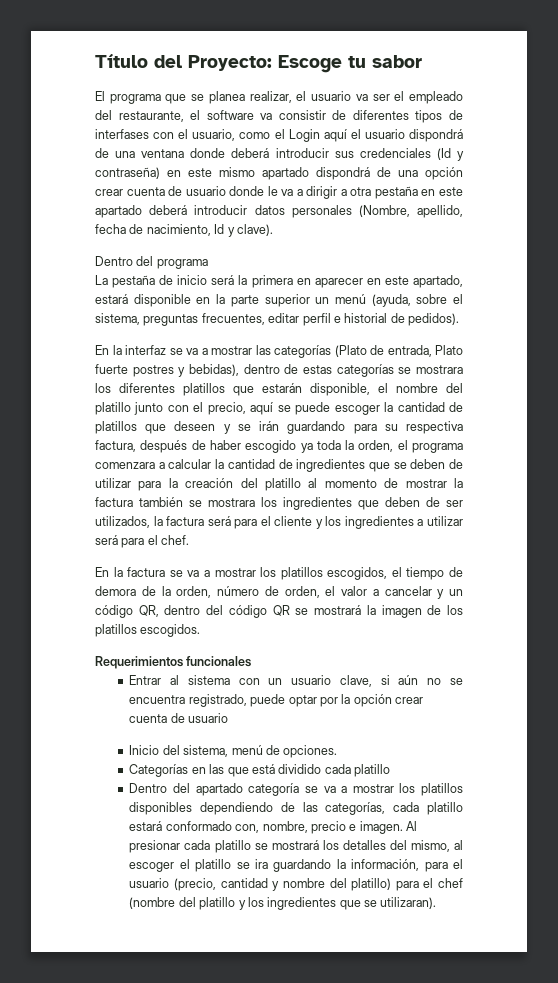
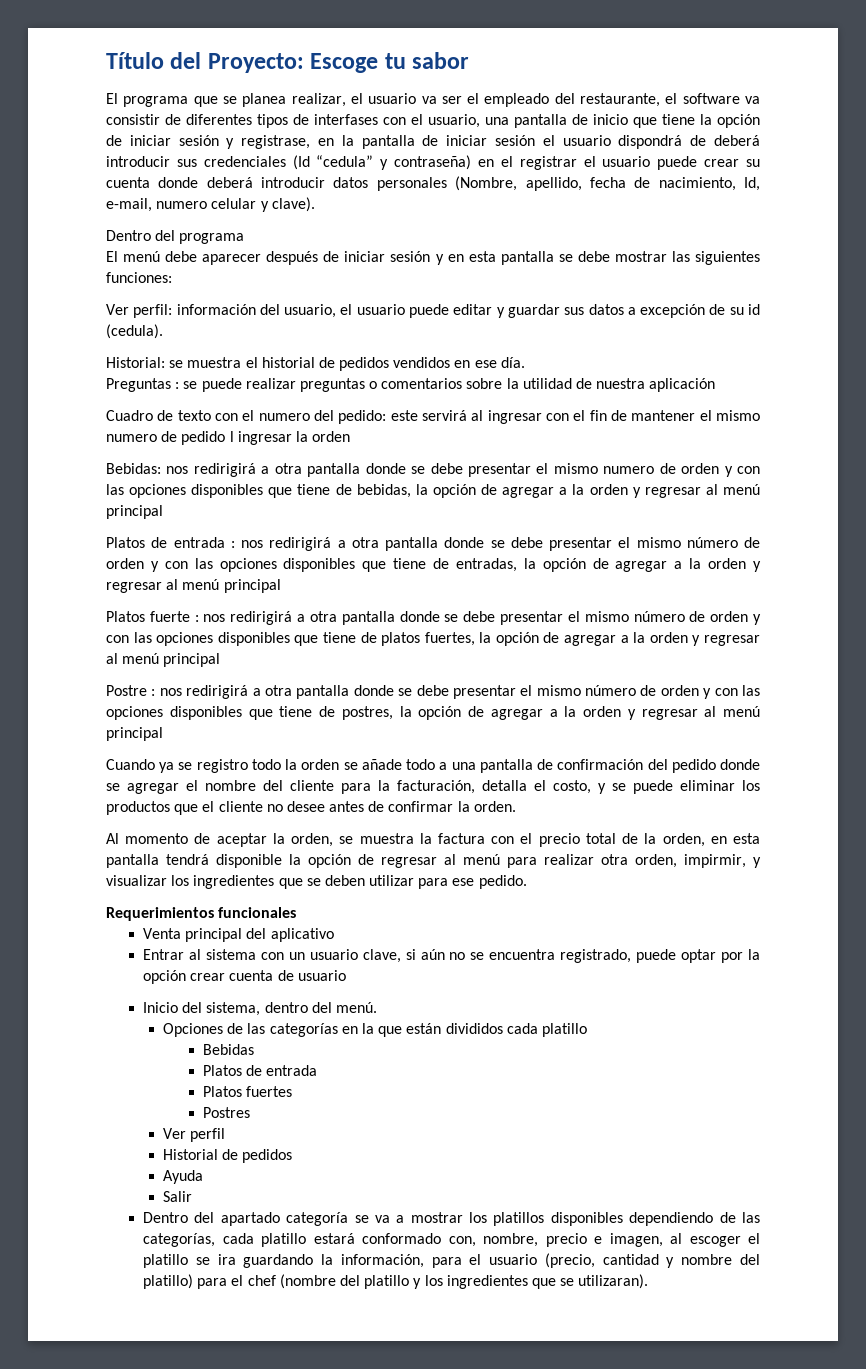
- El programa que se planea realizar, el usuario va ser el empleado del restaurante, el software va consistir de diferentes tipos de interfases con el usuario, como el Login aquí el usuario dispondrá de una ventana donde deberá introducir sus credenciales (Id y contraseña) en este mismo apartado dispondrá de una opción crear cuenta de usuario donde le va a dirigir a otra pestaña en este apartado deberá introducir datos personales (Nombre, apellido, fecha de nacimiento, Id y clave).
+ El programa que se planea realizar, el usuario va ser el empleado del restaurante, el software va consistir de diferentes tipos de interfases con el usuario, una pantalla de inicio que tiene la opción de iniciar sesión y registrase, en la pantalla de iniciar sesión el usuario dispondrá de deberá introducir sus credenciales (Id “cedula” y contraseña) en el registrar el usuario puede crear su cuenta donde deberá introducir datos personales (Nombre, apellido, fecha de nacimiento, Id, e-mail, numero celular y clave).
- La pestaña de inicio será la primera en aparecer en este apartado, estará disponible en la parte superior un menú (ayuda, sobre el sistema, preguntas frecuentes, editar perfil e historial de pedidos).
- En la interfaz se va a mostrar las categorías (Plato de entrada, Plato fuerte postres y bebidas), dentro de estas categorías se mostrara los diferentes platillos que estarán disponible, el nombre del platillo junto con el precio, aquí se puede escoger la cantidad de platillos que deseen y se irán guardando para su respectiva factura, después de haber escogido ya toda la orden, el programa comenzara a calcular la cantidad de ingredientes que se deben de utilizar para la creación del platillo al momento de mostrar la factura también se mostrara los ingredientes que deben de ser utilizados, la factura será para el cliente y los ingredientes a utilizar será para el chef.
- En la factura se va a mostrar los platillos escogidos, el tiempo de demora de la orden, número de orden, el valor a cancelar y un código QR, dentro del código QR se mostrará la imagen de los platillos escogidos.
+ El menú debe aparecer después de iniciar sesión y en esta pantalla se debe mostrar las siguientes funciones:
+ Ver perfil: información del usuario, el usuario puede editar y guardar sus datos a excepción de su id (cedula).
+ Historial: se muestra el historial de pedidos vendidos en ese día.
+ Preguntas : se puede realizar preguntas o comentarios sobre la utilidad de nuestra aplicación
+ Cuadro de texto con el numero del pedido: este servirá al ingresar con el fin de mantener el mismo numero de pedido l ingresar la orden
+ Bebidas: nos redirigirá a otra pantalla donde se debe presentar el mismo numero de orden y con las opciones disponibles que tiene de bebidas, la opción de agregar a la orden y regresar al menú principal
+ Platos de entrada : nos redirigirá a otra pantalla donde se debe presentar el mismo número de orden y con las opciones disponibles que tiene de entradas, la opción de agregar a la orden y regresar al menú principal
+ Platos fuerte : nos redirigirá a otra pantalla donde se debe presentar el mismo número de orden y con las opciones disponibles que tiene de platos fuertes, la opción de agregar a la orden y regresar al menú principal
+ Postre : nos redirigirá a otra pantalla donde se debe presentar el mismo número de orden y con las opciones disponibles que tiene de postres, la opción de agregar a la orden y regresar al menú principal
+ Cuando ya se registro todo la orden se añade todo a una pantalla de confirmación del pedido donde se agregar el nombre del cliente para la facturación, detalla el costo, y se puede eliminar los productos que el cliente no desee antes de confirmar la orden.
+ Al momento de aceptar la orden, se muestra la factura con el precio total de la orden, en esta pantalla tendrá disponible la opción de regresar al menú para realizar otra orden, impirmir, y visualizar los ingredientes que se deben utilizar para ese pedido.
  Requerimientos funcionales
+ Venta principal del aplicativo
- Inicio del sistema, menú de opciones.
- Categorías en las que está dividido cada platillo
+ Inicio del sistema, dentro del menú.
+ Opciones de las categorías en la que están divididos cada platillo
+ Bebidas
+ Platos de entrada
+ Platos fuertes
+ Postres
+ Ver perfil
+ Historial de pedidos
+ Ayuda
+ Salir
- Dentro del apartado categoría se va a mostrar los platillos disponibles dependiendo de las categorías, cada platillo estará conformado con, nombre, precio e imagen. Al presionar cada platillo se mostrará los detalles del mismo, al escoger el platillo se ira guardando la información, para el usuario (precio, cantidad y nombre del platillo) para el chef (nombre del platillo y los ingredientes que se utilizaran).
+ Dentro del apartado categoría se va a mostrar los platillos disponibles dependiendo de las categorías, cada platillo estará conformado con, nombre, precio e imagen, al escoger el platillo se ira guardando la información, para el usuario (precio, cantidad y nombre del platillo) para el chef (nombre del platillo y los ingredientes que se utilizaran).

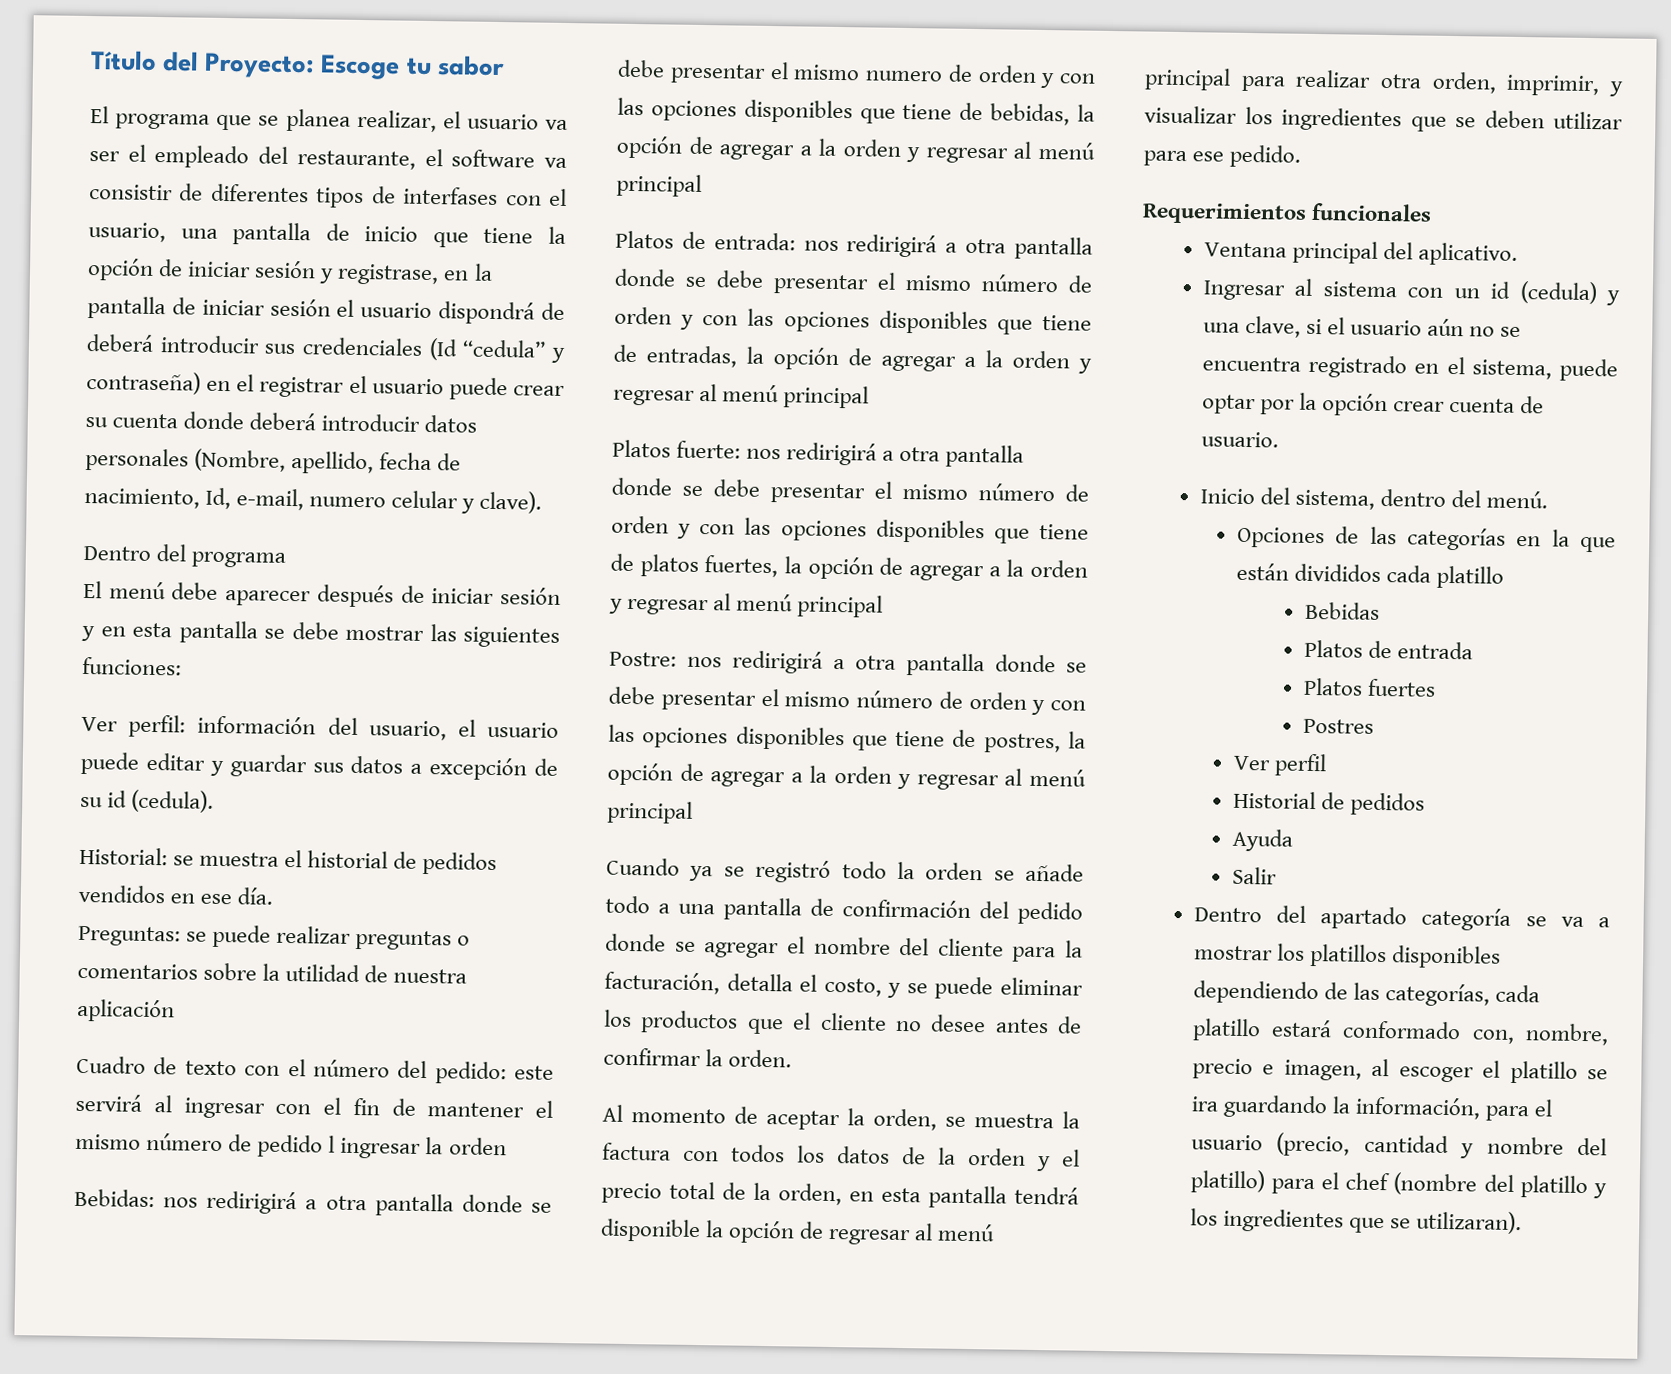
- Preguntas : se puede realizar preguntas o comentarios sobre la utilidad de nuestra aplicación
+ Preguntas: se puede realizar preguntas o comentarios sobre la utilidad de nuestra aplicación
- Cuadro de texto con el numero del pedido: este servirá al ingresar con el fin de mantener el mismo numero de pedido l ingresar la orden
+ Cuadro de texto con el número del pedido: este servirá al ingresar con el fin de mantener el mismo número de pedido l ingresar la orden
- Platos de entrada : nos redirigirá a otra pantalla donde se debe presentar el mismo número de orden y con las opciones disponibles que tiene de entradas, la opción de agregar a la orden y regresar al menú principal
+ Platos de entrada: nos redirigirá a otra pantalla donde se debe presentar el mismo número de orden y con las opciones disponibles que tiene de entradas, la opción de agregar a la orden y regresar al menú principal
- Platos fuerte : nos redirigirá a otra pantalla donde se debe presentar el mismo número de orden y con las opciones disponibles que tiene de platos fuertes, la opción de agregar a la orden y regresar al menú principal
+ Platos fuerte: nos redirigirá a otra pantalla donde se debe presentar el mismo número de orden y con las opciones disponibles que tiene de platos fuertes, la opción de agregar a la orden y regresar al menú principal
- Postre : nos redirigirá a otra pantalla donde se debe presentar el mismo número de orden y con las opciones disponibles que tiene de postres, la opción de agregar a la orden y regresar al menú principal
+ Postre: nos redirigirá a otra pantalla donde se debe presentar el mismo número de orden y con las opciones disponibles que tiene de postres, la opción de agregar a la orden y regresar al menú principal
- Cuando ya se registro todo la orden se añade todo a una pantalla de confirmación del pedido donde se agregar el nombre del cliente para la facturación, detalla el costo, y se puede eliminar los productos que el cliente no desee antes de confirmar la orden.
+ Cuando ya se registró todo la orden se añade todo a una pantalla de confirmación del pedido donde se agregar el nombre del cliente para la facturación, detalla el costo, y se puede eliminar los productos que el cliente no desee antes de confirmar la orden.
- Al momento de aceptar la orden, se muestra la factura con el precio total de la orden, en esta pantalla tendrá disponible la opción de regresar al menú para realizar otra orden, impirmir, y visualizar los ingredientes que se deben utilizar para ese pedido.
+ Al momento de aceptar la orden, se muestra la factura con todos los datos de la orden y el precio total de la orden, en esta pantalla tendrá disponible la opción de regresar al menú principal para realizar otra orden, imprimir, y visualizar los ingredientes que se deben utilizar para ese pedido.
- Venta principal del aplicativo
- Entrar al sistema con un usuario clave, si aún no se encuentra registrado, puede optar por la opción crear cuenta de usuario
+ Ventana principal del aplicativo.
+ Ingresar al sistema con un id (cedula) y una clave, si el usuario aún no se encuentra registrado en el sistema, puede optar por la opción crear cuenta de usuario.

